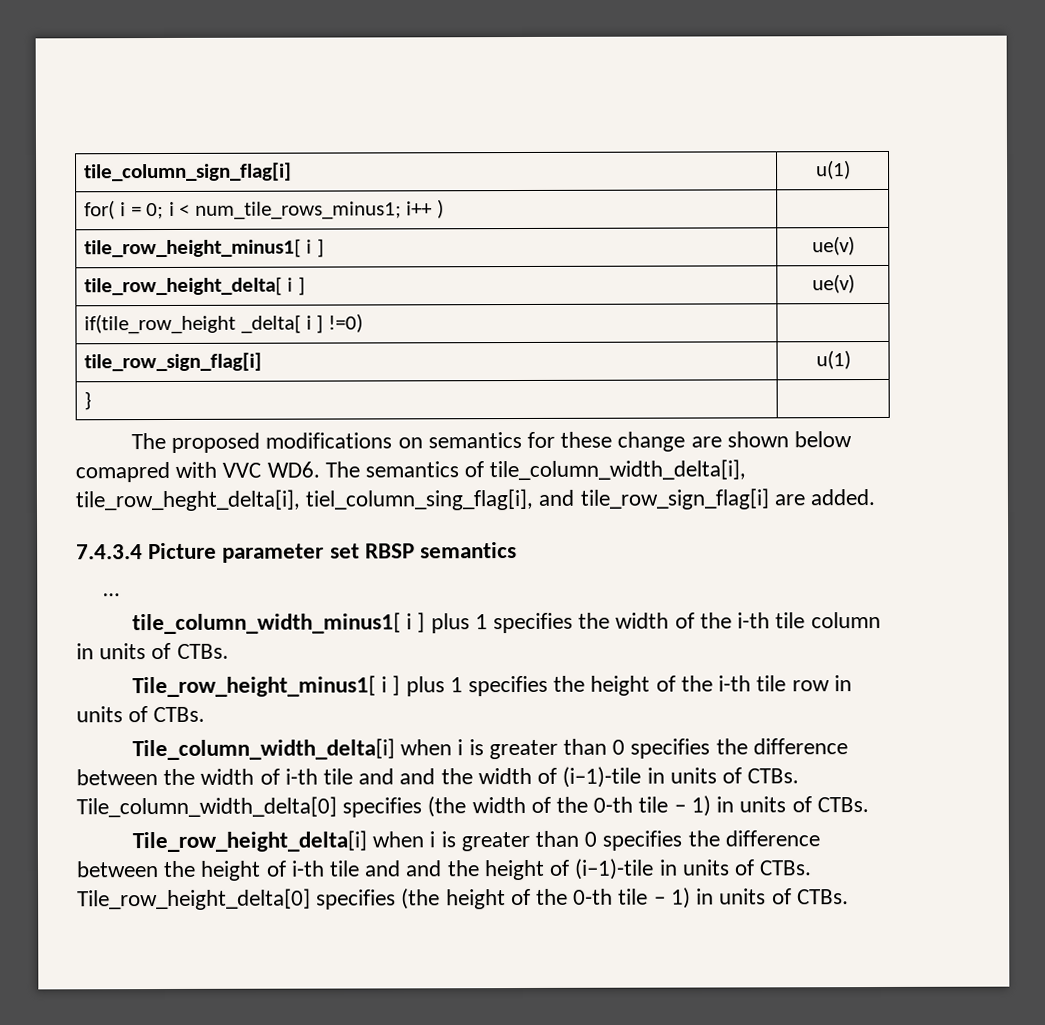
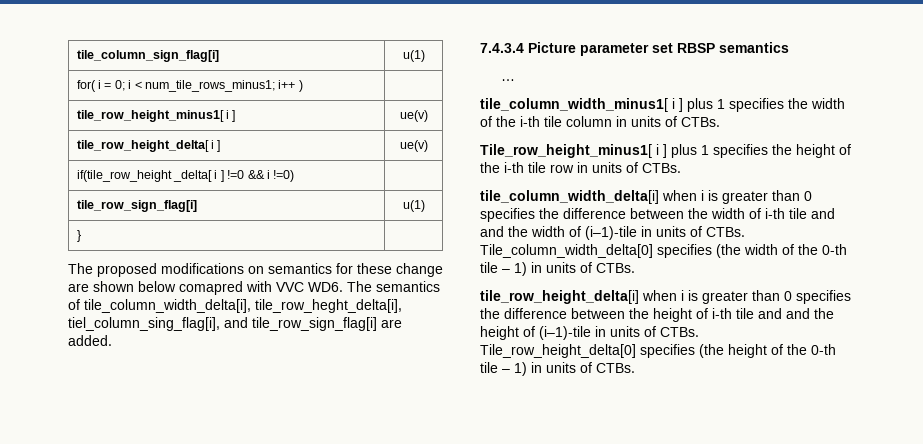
- if(tile_row_height _delta[ i ] !=0) |
+ if(tile_row_height _delta[ i ] !=0 && i !=0) |
- Tile_column_width_delta[i] when i is greater than 0 specifies the difference between the width of i-th tile and and the width of (i–1)-tile in units of CTBs.
+ tile_column_width_delta[i] when i is greater than 0 specifies the difference between the width of i-th tile and and the width of (i–1)-tile in units of CTBs.
- Tile_row_height_delta[i] when i is greater than 0 specifies the difference between the height of i-th tile and and the height of (i–1)-tile in units of CTBs.
+ tile_row_height_delta[i] when i is greater than 0 specifies the difference between the height of i-th tile and and the height of (i–1)-tile in units of CTBs.

